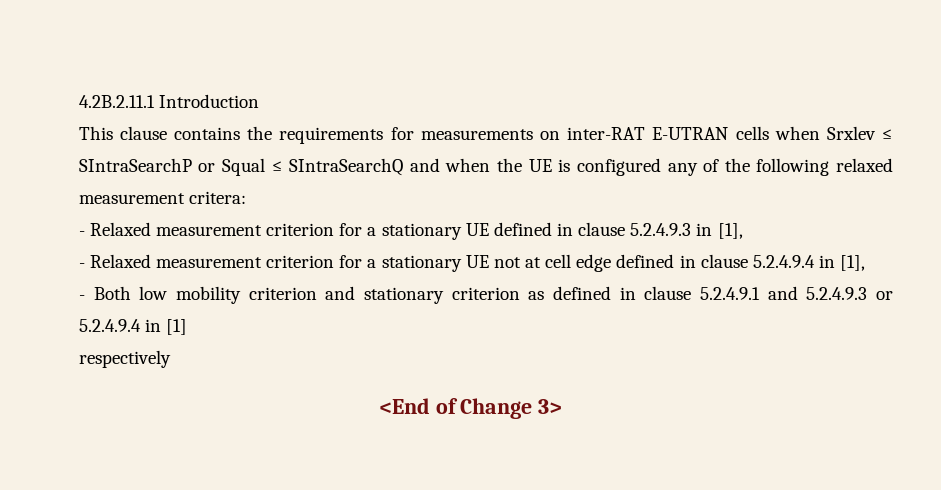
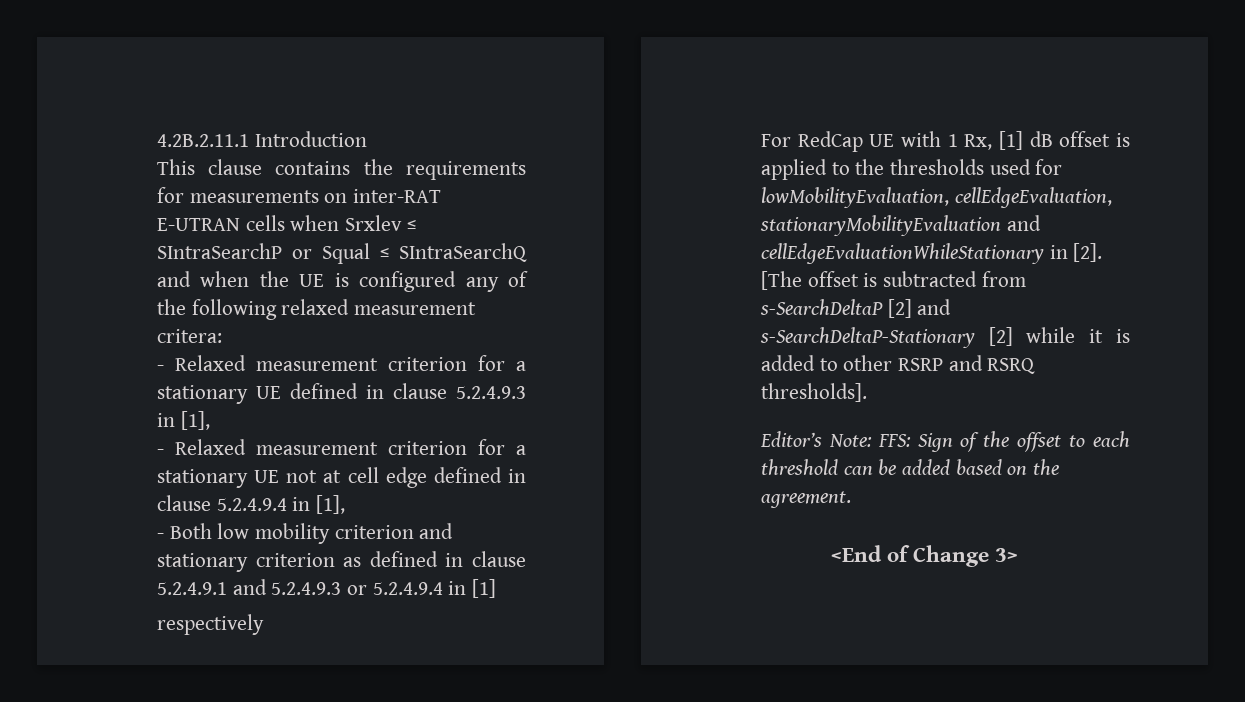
+ For RedCap UE with 1 Rx, [1] dB offset is applied to the thresholds used for lowMobilityEvaluation, cellEdgeEvaluation, stationaryMobilityEvaluation and cellEdgeEvaluationWhileStationary in [2]. [The offset is subtracted from s-SearchDeltaP [2] and s-SearchDeltaP-Stationary [2] while it is added to other RSRP and RSRQ thresholds].
+ Editor’s Note: FFS: Sign of the offset to each threshold can be added based on the agreement.

